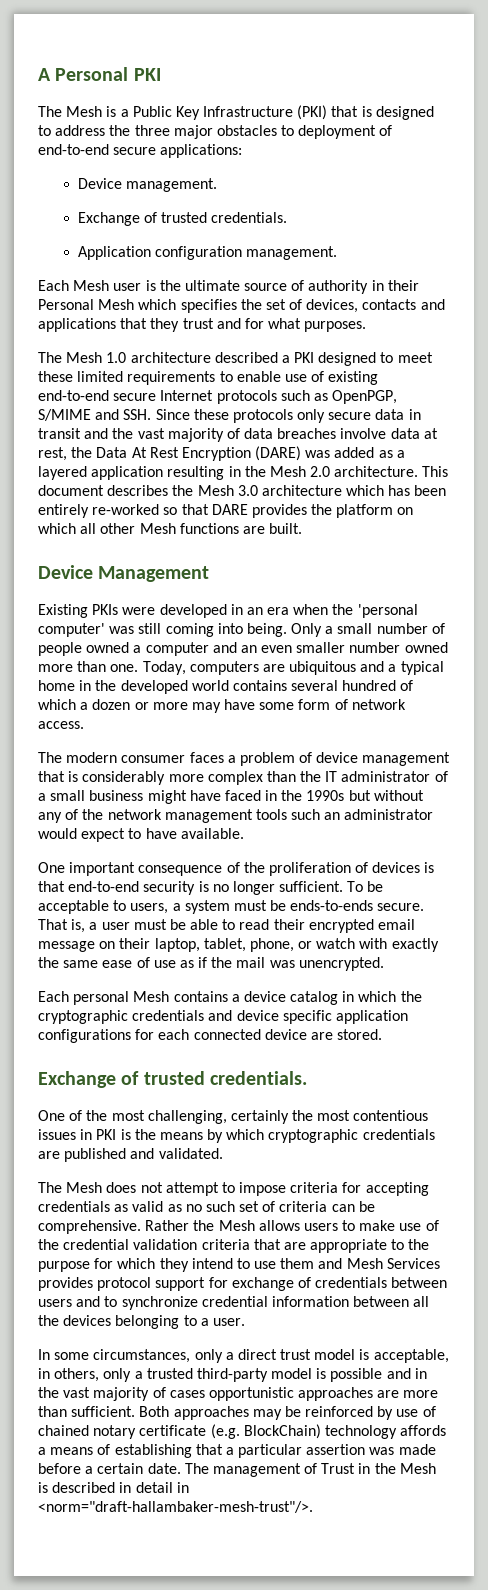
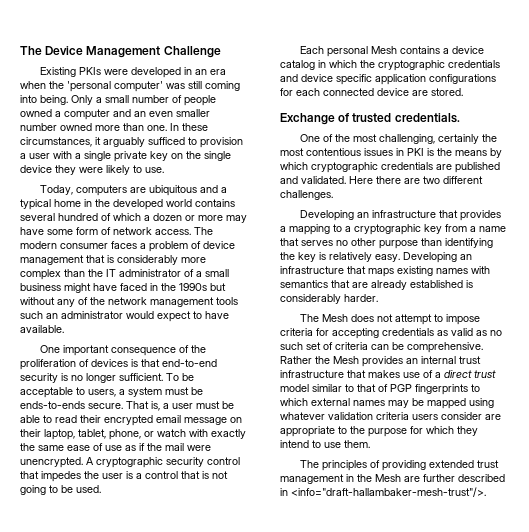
- A Personal PKI
- The Mesh is a Public Key Infrastructure (PKI) that is designed to address the three major obstacles to deployment of end-to-end secure applications:
- Device management.
- Exchange of trusted credentials.
- Application configuration management.
- Each Mesh user is the ultimate source of authority in their Personal Mesh which specifies the set of devices, contacts and applications that they trust and for what purposes.
- The Mesh 1.0 architecture described a PKI designed to meet these limited requirements to enable use of existing end-to-end secure Internet protocols such as OpenPGP, S/MIME and SSH. Since these protocols only secure data in transit and the vast majority of data breaches involve data at rest, the Data At Rest Encryption (DARE) was added as a layered application resulting in the Mesh 2.0 architecture. This document describes the Mesh 3.0 architecture which has been entirely re-worked so that DARE provides the platform on which all other Mesh functions are built.
- Device Management
+ The Device Management Challenge
- Only a small number of people owned a computer and an even smaller number owned more than one. Today, computers are ubiquitous and a typical home in the developed world contains several hundred of which a dozen or more may have some form of network access.
- The modern consumer faces a problem of device management that is considerably more complex than the IT administrator of a small business might have faced in the 1990s but without any of the network management tools such an administrator would expect to have available.
+ Only a small number of people owned a computer and an even smaller number owned more than one. In these circumstances, it arguably sufficed to provision a user with a single private key on the single device they were likely to use.
+ Today, computers are ubiquitous and a typical home in the developed world contains several hundred of which a dozen or more may have some form of network access. The modern consumer faces a problem of device management that is considerably more complex than the IT administrator of a small business might have faced in the 1990s but without any of the network management tools such an administrator would expect to have available.
- That is, a user must be able to read their encrypted email message on their laptop, tablet, phone, or watch with exactly the same ease of use as if the mail was unencrypted.
+ That is, a user must be able to read their encrypted email message on their laptop, tablet, phone, or watch with exactly the same ease of use as if the mail were unencrypted. A cryptographic security control that impedes the user is a control that is not going to be used.
+ Here there are two different challenges.
+ Developing an infrastructure that provides a mapping to a cryptographic key from a name that serves no other purpose than identifying the key is relatively easy. Developing an infrastructure that maps existing names with semantics that are already established is considerably harder.
- Rather the Mesh allows users to make use of the credential validation criteria that are appropriate to the purpose for which they intend to use them and Mesh Services provides protocol support for exchange of credentials between users and to synchronize credential information between all the devices belonging to a user.
- In some circumstances, only a direct trust model is acceptable, in others, only a trusted third-party model is possible and in the vast majority of cases opportunistic approaches are more than sufficient. Both approaches may be reinforced by use of chained notary certificate (e.g. BlockChain) technology affords a means of establishing that a particular assertion was made before a certain date. The management of Trust in the Mesh is described in detail in <norm="draft-hallambaker-mesh-trust"/>.
+ Rather the Mesh provides an internal trust infrastructure that makes use of a direct trust model similar to that of PGP fingerprints to which external names may be mapped using whatever validation criteria users consider are appropriate to the purpose for which they intend to use them.
+ The principles of providing extended trust management in the Mesh are further described in <info="draft-hallambaker-mesh-trust"/>.

